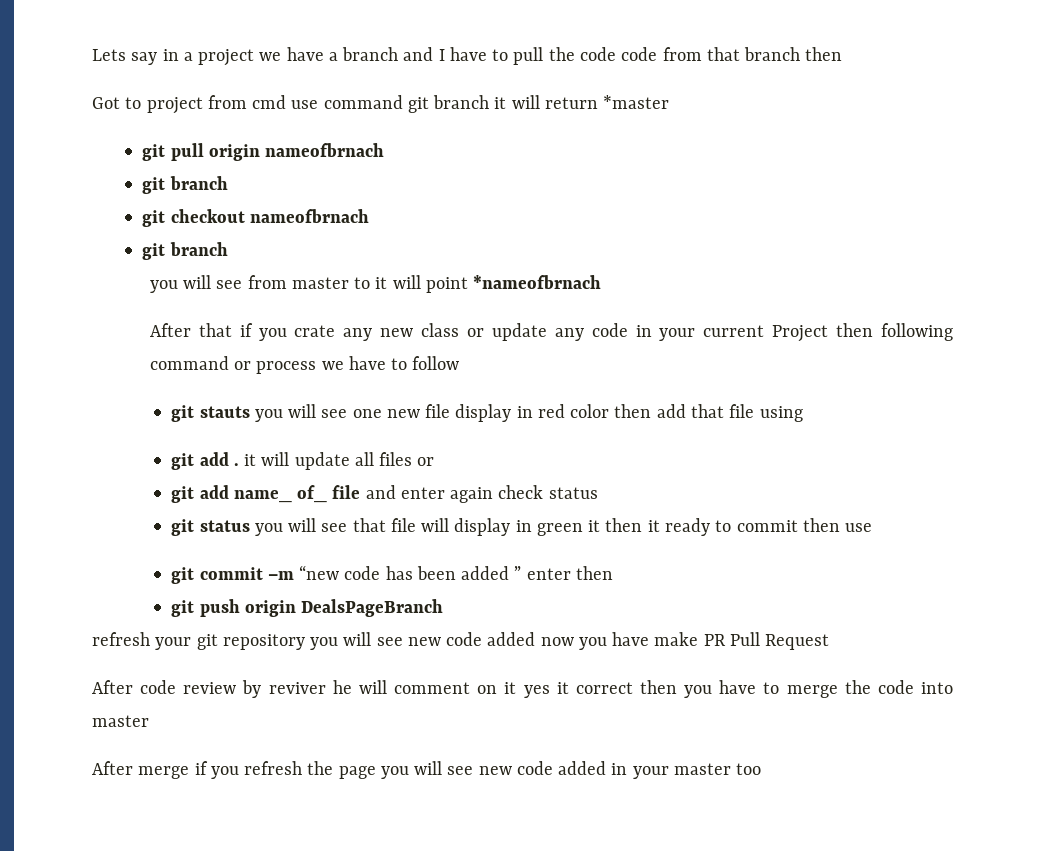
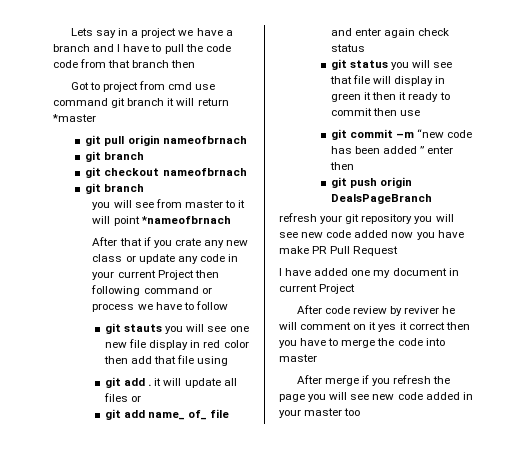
+ I have added one my document in current Project

